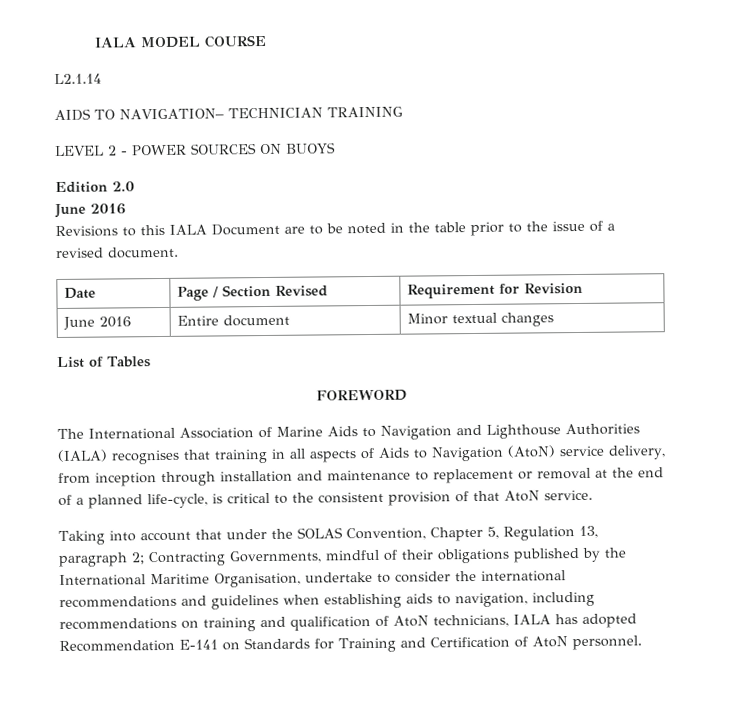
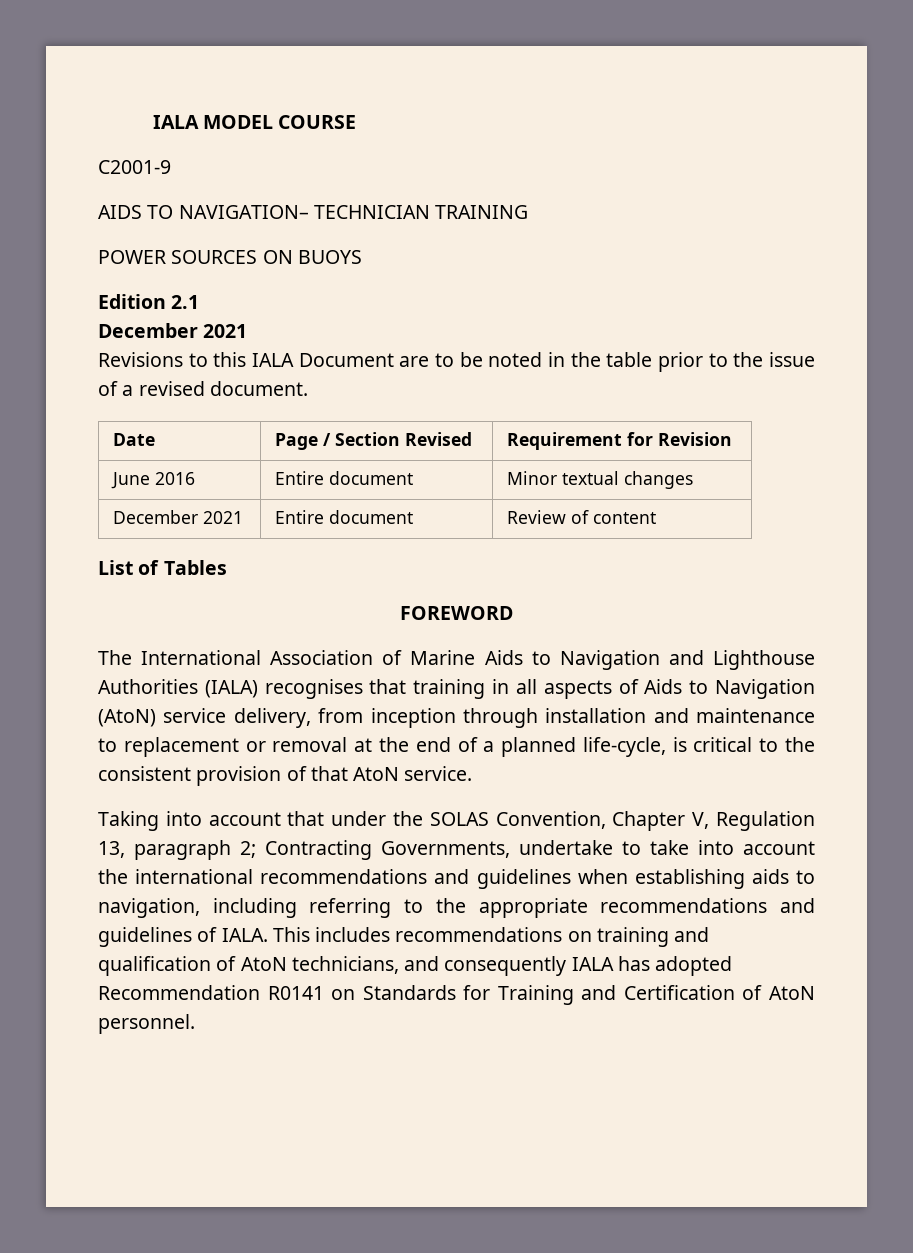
- L2.1.14
+ C2001-9
- LEVEL 2 - POWER SOURCES ON BUOYS
+ POWER SOURCES ON BUOYS
- Edition 2.0
- June 2016
+ Edition 2.1
+ December 2021
+ December 2021 | Entire document | Review of content
- Taking into account that under the SOLAS Convention, Chapter 5, Regulation 13, paragraph 2; Contracting Governments, mindful of their obligations published by the International Maritime Organisation, undertake to consider the international recommendations and guidelines when establishing aids to navigation, including recommendations on training and qualification of AtoN technicians, IALA has adopted Recommendation E-141 on Standards for Training and Certification of AtoN personnel.
+ Taking into account that under the SOLAS Convention, Chapter V, Regulation 13, paragraph 2; Contracting Governments, undertake to take into account the international recommendations and guidelines when establishing aids to navigation, including referring to the appropriate recommendations and guidelines of IALA. This includes recommendations on training and qualification of AtoN technicians, and consequently IALA has adopted Recommendation R0141 on Standards for Training and Certification of AtoN personnel.

